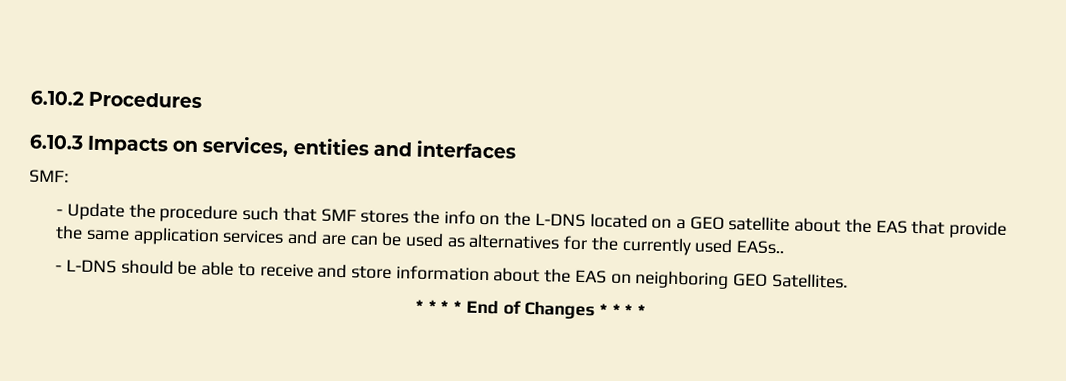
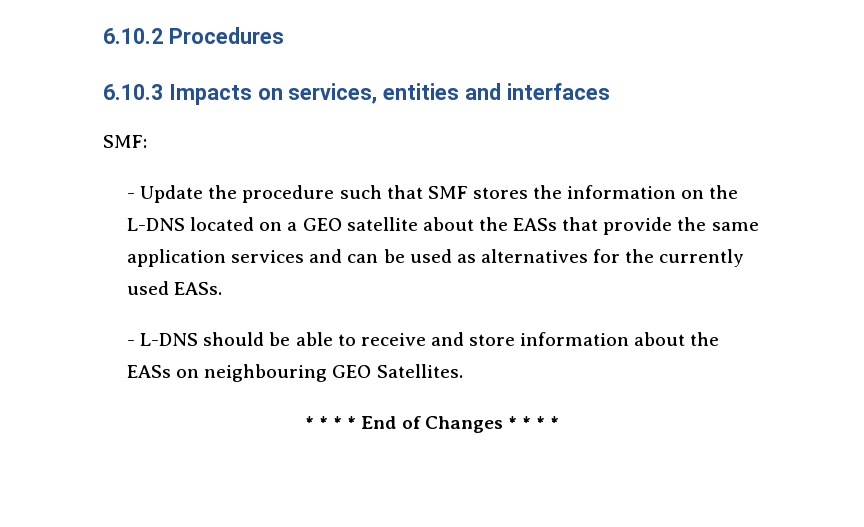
- - Update the procedure such that SMF stores the info on the L-DNS located on a GEO satellite about the EAS that provide the same application services and are can be used as alternatives for the currently used EASs..
+ - Update the procedure such that SMF stores the information on the L-DNS located on a GEO satellite about the EASs that provide the same application services and can be used as alternatives for the currently used EASs.
- - L-DNS should be able to receive and store information about the EAS on neighboring GEO Satellites.
+ - L-DNS should be able to receive and store information about the EASs on neighbouring GEO Satellites.

